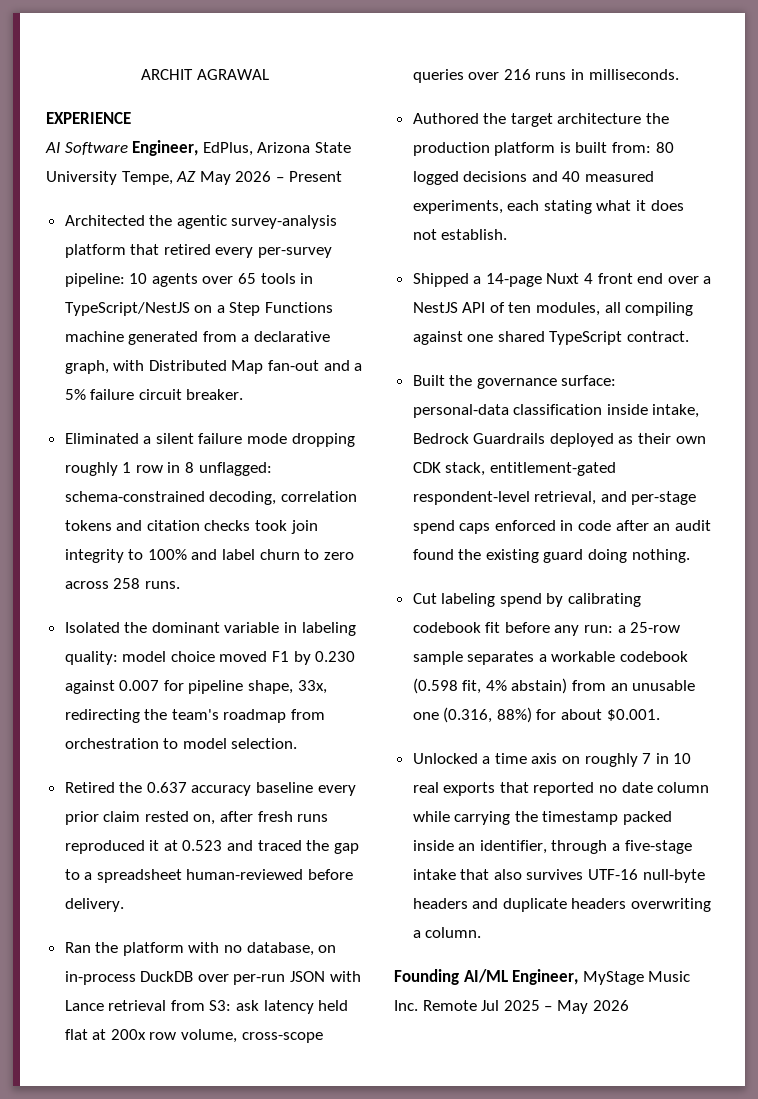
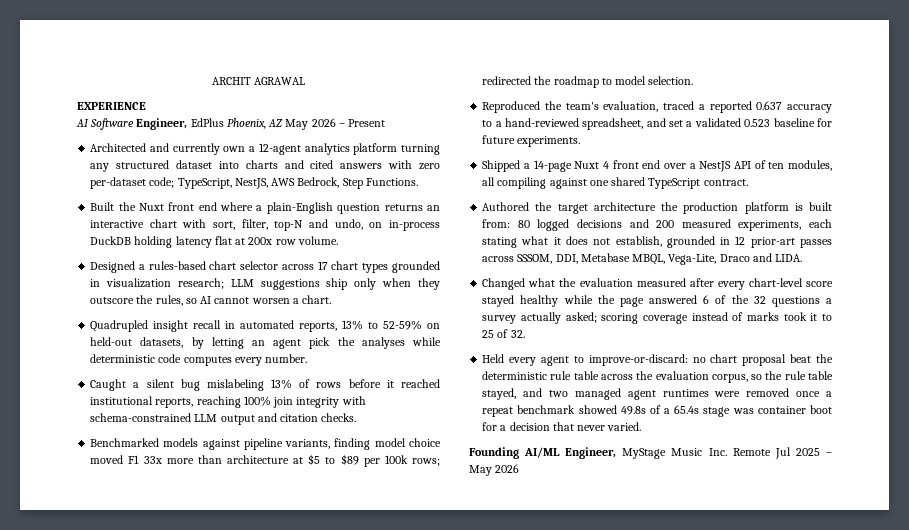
- AI Software Engineer, EdPlus, Arizona State University Tempe, AZ May 2026 – Present
+ AI Software Engineer, EdPlus Phoenix, AZ May 2026 – Present
- Architected the agentic survey-analysis platform that retired every per-survey pipeline: 10 agents over 65 tools in TypeScript/NestJS on a Step Functions machine generated from a declarative graph, with Distributed Map fan-out and a 5% failure circuit breaker.
- Eliminated a silent failure mode dropping roughly 1 row in 8 unflagged: schema-constrained decoding, correlation tokens and citation checks took join integrity to 100% and label churn to zero across 258 runs.
- Isolated the dominant variable in labeling quality: model choice moved F1 by 0.230 against 0.007 for pipeline shape, 33x, redirecting the team's roadmap from orchestration to model selection.
- Retired the 0.637 accuracy baseline every prior claim rested on, after fresh runs reproduced it at 0.523 and traced the gap to a spreadsheet human-reviewed before delivery.
- Ran the platform with no database, on in-process DuckDB over per-run JSON with Lance retrieval from S3: ask latency held flat at 200x row volume, cross-scope queries over 216 runs in milliseconds.
- Authored the target architecture the production platform is built from: 80 logged decisions and 40 measured experiments, each stating what it does not establish.
+ Architected and currently own a 12-agent analytics platform turning any structured dataset into charts and cited answers with zero per-dataset code; TypeScript, NestJS, AWS Bedrock, Step Functions.
+ Built the Nuxt front end where a plain-English question returns an interactive chart with sort, filter, top-N and undo, on in-process DuckDB holding latency flat at 200x row volume.
+ Designed a rules-based chart selector across 17 chart types grounded in visualization research; LLM suggestions ship only when they outscore the rules, so AI cannot worsen a chart.
+ Quadrupled insight recall in automated reports, 13% to 52-59% on held-out datasets, by letting an agent pick the analyses while deterministic code computes every number.
+ Caught a silent bug mislabeling 13% of rows before it reached institutional reports, reaching 100% join integrity with schema-constrained LLM output and citation checks.
+ Benchmarked models against pipeline variants, finding model choice moved F1 33x more than architecture at $5 to $89 per 100k rows; redirected the roadmap to model selection.
+ Reproduced the team's evaluation, traced a reported 0.637 accuracy to a hand-reviewed spreadsheet, and set a validated 0.523 baseline for future experiments.
- Built the governance surface: personal-data classification inside intake, Bedrock Guardrails deployed as their own CDK stack, entitlement-gated respondent-level retrieval, and per-stage spend caps enforced in code after an audit found the existing guard doing nothing.
- Cut labeling spend by calibrating codebook fit before any run: a 25-row sample separates a workable codebook (0.598 fit, 4% abstain) from an unusable one (0.316, 88%) for about $0.001.
- Unlocked a time axis on roughly 7 in 10 real exports that reported no date column while carrying the timestamp packed inside an identifier, through a five-stage intake that also survives UTF-16 null-byte headers and duplicate headers overwriting a column.
+ Authored the target architecture the production platform is built from: 80 logged decisions and 200 measured experiments, each stating what it does not establish, grounded in 12 prior-art passes across SSSOM, DDI, Metabase MBQL, Vega-Lite, Draco and LIDA.
+ Changed what the evaluation measured after every chart-level score stayed healthy while the page answered 6 of the 32 questions a survey actually asked; scoring coverage instead of marks took it to 25 of 32.
+ Held every agent to improve-or-discard: no chart proposal beat the deterministic rule table across the evaluation corpus, so the rule table stayed, and two managed agent runtimes were removed once a repeat benchmark showed 49.8s of a 65.4s stage was container boot for a decision that never varied.

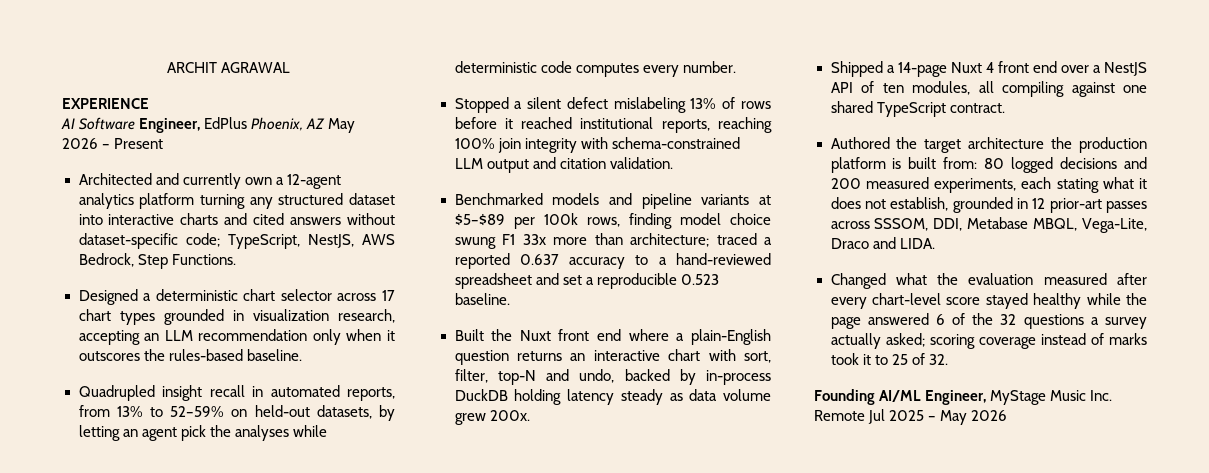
- Architected and currently own a 12-agent analytics platform turning any structured dataset into charts and cited answers with zero per-dataset code; TypeScript, NestJS, AWS Bedrock, Step Functions.
+ Architected and currently own a 12-agent analytics platform turning any structured dataset into interactive charts and cited answers without dataset-specific code; TypeScript, NestJS, AWS Bedrock, Step Functions.
+ Designed a deterministic chart selector across 17 chart types grounded in visualization research, accepting an LLM recommendation only when it outscores the rules-based baseline.
+ Quadrupled insight recall in automated reports, from 13% to 52–59% on held-out datasets, by letting an agent pick the analyses while deterministic code computes every number.
+ Stopped a silent defect mislabeling 13% of rows before it reached institutional reports, reaching 100% join integrity with schema-constrained LLM output and citation validation.
+ Benchmarked models and pipeline variants at $5–$89 per 100k rows, finding model choice swung F1 33x more than architecture; traced a reported 0.637 accuracy to a hand-reviewed spreadsheet and set a reproducible 0.523 baseline.
- Built the Nuxt front end where a plain-English question returns an interactive chart with sort, filter, top-N and undo, on in-process DuckDB holding latency flat at 200x row volume.
- Designed a rules-based chart selector across 17 chart types grounded in visualization research; LLM suggestions ship only when they outscore the rules, so AI cannot worsen a chart.
- Quadrupled insight recall in automated reports, 13% to 52-59% on held-out datasets, by letting an agent pick the analyses while deterministic code computes every number.
- Caught a silent bug mislabeling 13% of rows before it reached institutional reports, reaching 100% join integrity with schema-constrained LLM output and citation checks.
- Benchmarked models against pipeline variants, finding model choice moved F1 33x more than architecture at $5 to $89 per 100k rows; redirected the roadmap to model selection.
- Reproduced the team's evaluation, traced a reported 0.637 accuracy to a hand-reviewed spreadsheet, and set a validated 0.523 baseline for future experiments.
+ Built the Nuxt front end where a plain-English question returns an interactive chart with sort, filter, top-N and undo, backed by in-process DuckDB holding latency steady as data volume grew 200x.
- Held every agent to improve-or-discard: no chart proposal beat the deterministic rule table across the evaluation corpus, so the rule table stayed, and two managed agent runtimes were removed once a repeat benchmark showed 49.8s of a 65.4s stage was container boot for a decision that never varied.

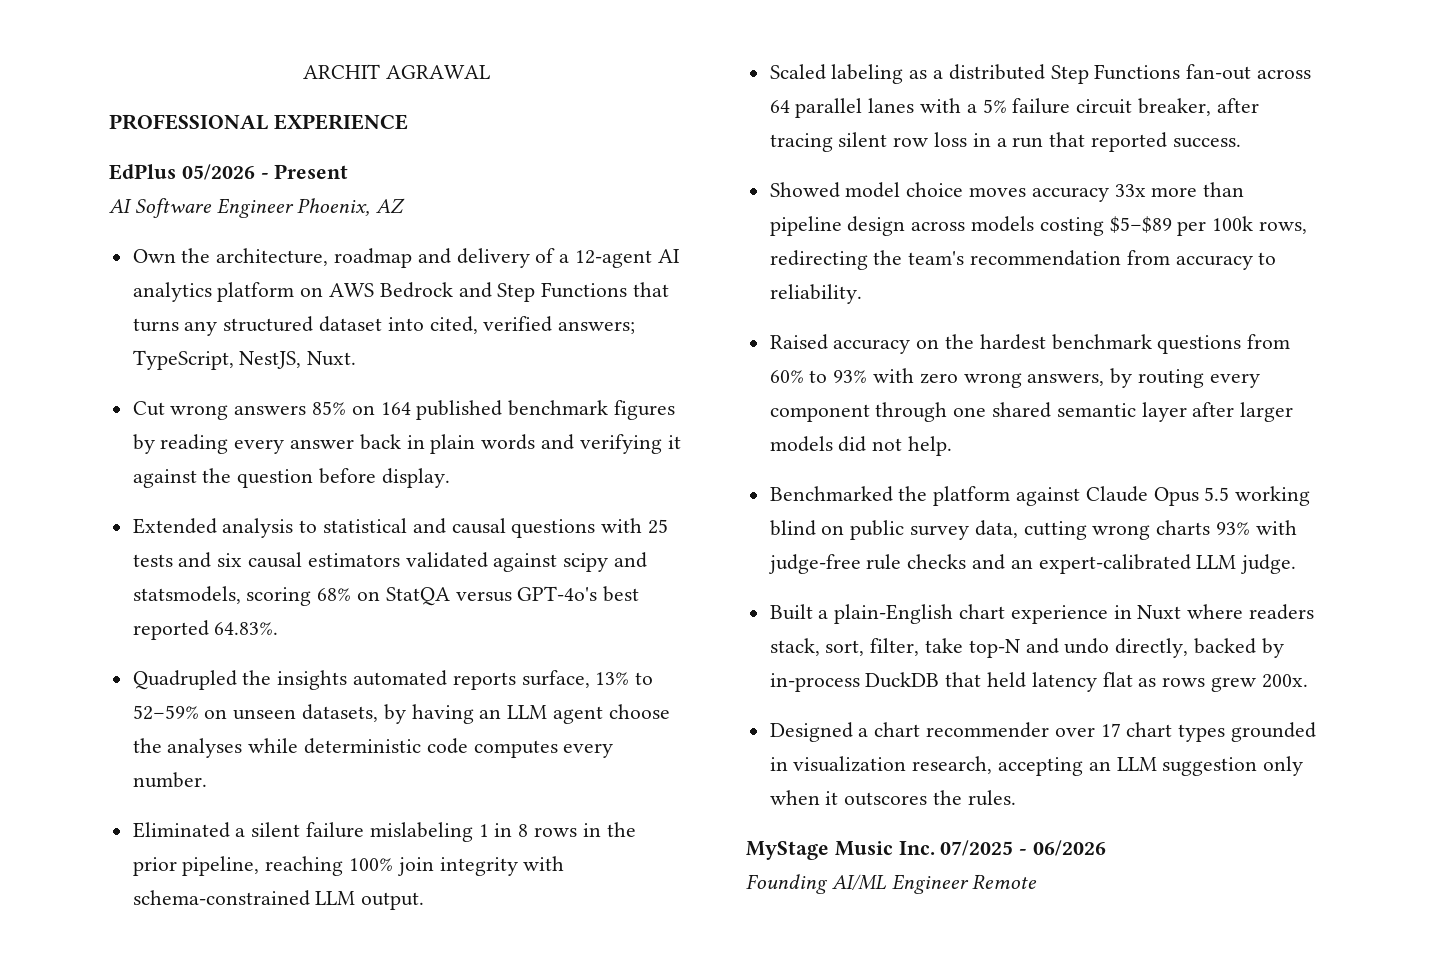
- EXPERIENCE
+ PROFESSIONAL EXPERIENCE
+ EdPlus 05/2026 - Present
- AI Software Engineer, EdPlus Phoenix, AZ May 2026 – Present
- Architected and currently own a 12-agent analytics platform turning any structured dataset into interactive charts and cited answers without dataset-specific code; TypeScript, NestJS, AWS Bedrock, Step Functions.
- Designed a deterministic chart selector across 17 chart types grounded in visualization research, accepting an LLM recommendation only when it outscores the rules-based baseline.
- Quadrupled insight recall in automated reports, from 13% to 52–59% on held-out datasets, by letting an agent pick the analyses while deterministic code computes every number.
- Stopped a silent defect mislabeling 13% of rows before it reached institutional reports, reaching 100% join integrity with schema-constrained LLM output and citation validation.
- Benchmarked models and pipeline variants at $5–$89 per 100k rows, finding model choice swung F1 33x more than architecture; traced a reported 0.637 accuracy to a hand-reviewed spreadsheet and set a reproducible 0.523 baseline.
- Built the Nuxt front end where a plain-English question returns an interactive chart with sort, filter, top-N and undo, backed by in-process DuckDB holding latency steady as data volume grew 200x.
- Shipped a 14-page Nuxt 4 front end over a NestJS API of ten modules, all compiling against one shared TypeScript contract.
- Authored the target architecture the production platform is built from: 80 logged decisions and 200 measured experiments, each stating what it does not establish, grounded in 12 prior-art passes across SSSOM, DDI, Metabase MBQL, Vega-Lite, Draco and LIDA.
- Changed what the evaluation measured after every chart-level score stayed healthy while the page answered 6 of the 32 questions a survey actually asked; scoring coverage instead of marks took it to 25 of 32.
- Founding AI/ML Engineer, MyStage Music Inc. Remote Jul 2025 – May 2026
+ AI Software Engineer Phoenix, AZ
+ Own the architecture, roadmap and delivery of a 12-agent AI analytics platform on AWS Bedrock and Step Functions that turns any structured dataset into cited, verified answers; TypeScript, NestJS, Nuxt.
+ Cut wrong answers 85% on 164 published benchmark figures by reading every answer back in plain words and verifying it against the question before display.
+ Extended analysis to statistical and causal questions with 25 tests and six causal estimators validated against scipy and statsmodels, scoring 68% on StatQA versus GPT-4o's best reported 64.83%.
+ Quadrupled the insights automated reports surface, 13% to 52–59% on unseen datasets, by having an LLM agent choose the analyses while deterministic code computes every number.
+ Eliminated a silent failure mislabeling 1 in 8 rows in the prior pipeline, reaching 100% join integrity with schema-constrained LLM output.
+ Scaled labeling as a distributed Step Functions fan-out across 64 parallel lanes with a 5% failure circuit breaker, after tracing silent row loss in a run that reported success.
+ Showed model choice moves accuracy 33x more than pipeline design across models costing $5–$89 per 100k rows, redirecting the team's recommendation from accuracy to reliability.
+ Raised accuracy on the hardest benchmark questions from 60% to 93% with zero wrong answers, by routing every component through one shared semantic layer after larger models did not help.
+ Benchmarked the platform against Claude Opus 5.5 working blind on public survey data, cutting wrong charts 93% with judge-free rule checks and an expert-calibrated LLM judge.
+ Built a plain-English chart experience in Nuxt where readers stack, sort, filter, take top-N and undo directly, backed by in-process DuckDB that held latency flat as rows grew 200x.
+ Designed a chart recommender over 17 chart types grounded in visualization research, accepting an LLM suggestion only when it outscores the rules.
+ MyStage Music Inc. 07/2025 - 06/2026
+ Founding AI/ML Engineer Remote

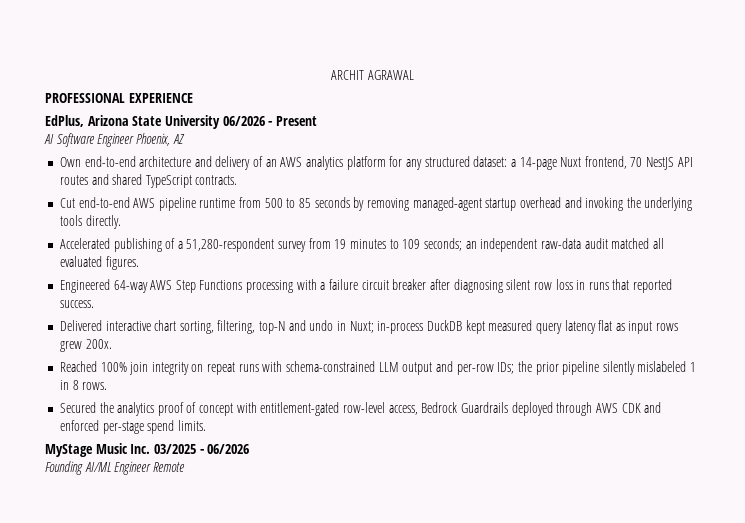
- EdPlus 05/2026 - Present
+ EdPlus, Arizona State University 06/2026 - Present
- Own the architecture, roadmap and delivery of a 12-agent AI analytics platform on AWS Bedrock and Step Functions that turns any structured dataset into cited, verified answers; TypeScript, NestJS, Nuxt.
- Cut wrong answers 85% on 164 published benchmark figures by reading every answer back in plain words and verifying it against the question before display.
- Extended analysis to statistical and causal questions with 25 tests and six causal estimators validated against scipy and statsmodels, scoring 68% on StatQA versus GPT-4o's best reported 64.83%.
- Quadrupled the insights automated reports surface, 13% to 52–59% on unseen datasets, by having an LLM agent choose the analyses while deterministic code computes every number.
- Eliminated a silent failure mislabeling 1 in 8 rows in the prior pipeline, reaching 100% join integrity with schema-constrained LLM output.
- Scaled labeling as a distributed Step Functions fan-out across 64 parallel lanes with a 5% failure circuit breaker, after tracing silent row loss in a run that reported success.
+ Own end-to-end architecture and delivery of an AWS analytics platform for any structured dataset: a 14-page Nuxt frontend, 70 NestJS API routes and shared TypeScript contracts.
+ Cut end-to-end AWS pipeline runtime from 500 to 85 seconds by removing managed-agent startup overhead and invoking the underlying tools directly.
+ Accelerated publishing of a 51,280-respondent survey from 19 minutes to 109 seconds; an independent raw-data audit matched all evaluated figures.
+ Engineered 64-way AWS Step Functions processing with a failure circuit breaker after diagnosing silent row loss in runs that reported success.
- Showed model choice moves accuracy 33x more than pipeline design across models costing $5–$89 per 100k rows, redirecting the team's recommendation from accuracy to reliability.
- Raised accuracy on the hardest benchmark questions from 60% to 93% with zero wrong answers, by routing every component through one shared semantic layer after larger models did not help.
- Benchmarked the platform against Claude Opus 5.5 working blind on public survey data, cutting wrong charts 93% with judge-free rule checks and an expert-calibrated LLM judge.
- Built a plain-English chart experience in Nuxt where readers stack, sort, filter, take top-N and undo directly, backed by in-process DuckDB that held latency flat as rows grew 200x.
+ Delivered interactive chart sorting, filtering, top-N and undo in Nuxt; in-process DuckDB kept measured query latency flat as input rows grew 200x.
- Designed a chart recommender over 17 chart types grounded in visualization research, accepting an LLM suggestion only when it outscores the rules.
+ Reached 100% join integrity on repeat runs with schema-constrained LLM output and per-row IDs; the prior pipeline silently mislabeled 1 in 8 rows.
+ Secured the analytics proof of concept with entitlement-gated row-level access, Bedrock Guardrails deployed through AWS CDK and enforced per-stage spend limits.
- MyStage Music Inc. 07/2025 - 06/2026
+ MyStage Music Inc. 03/2025 - 06/2026

